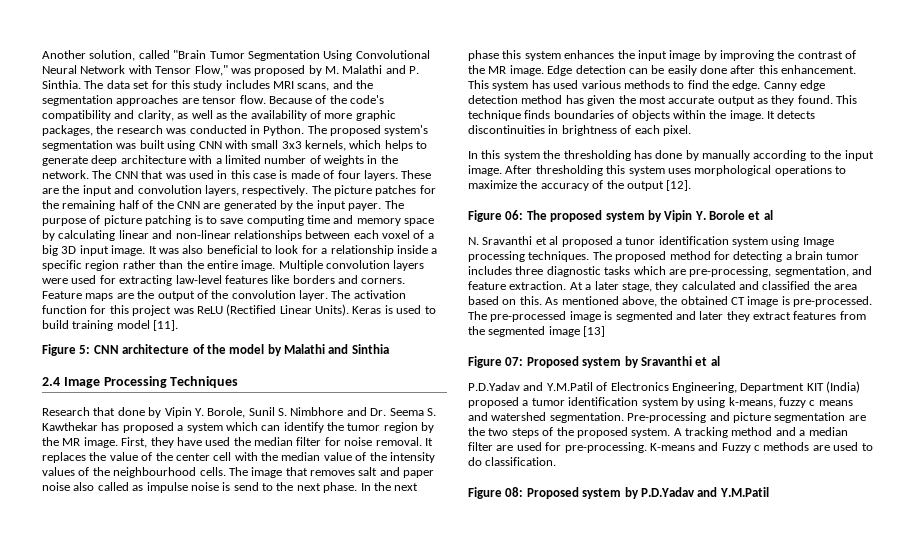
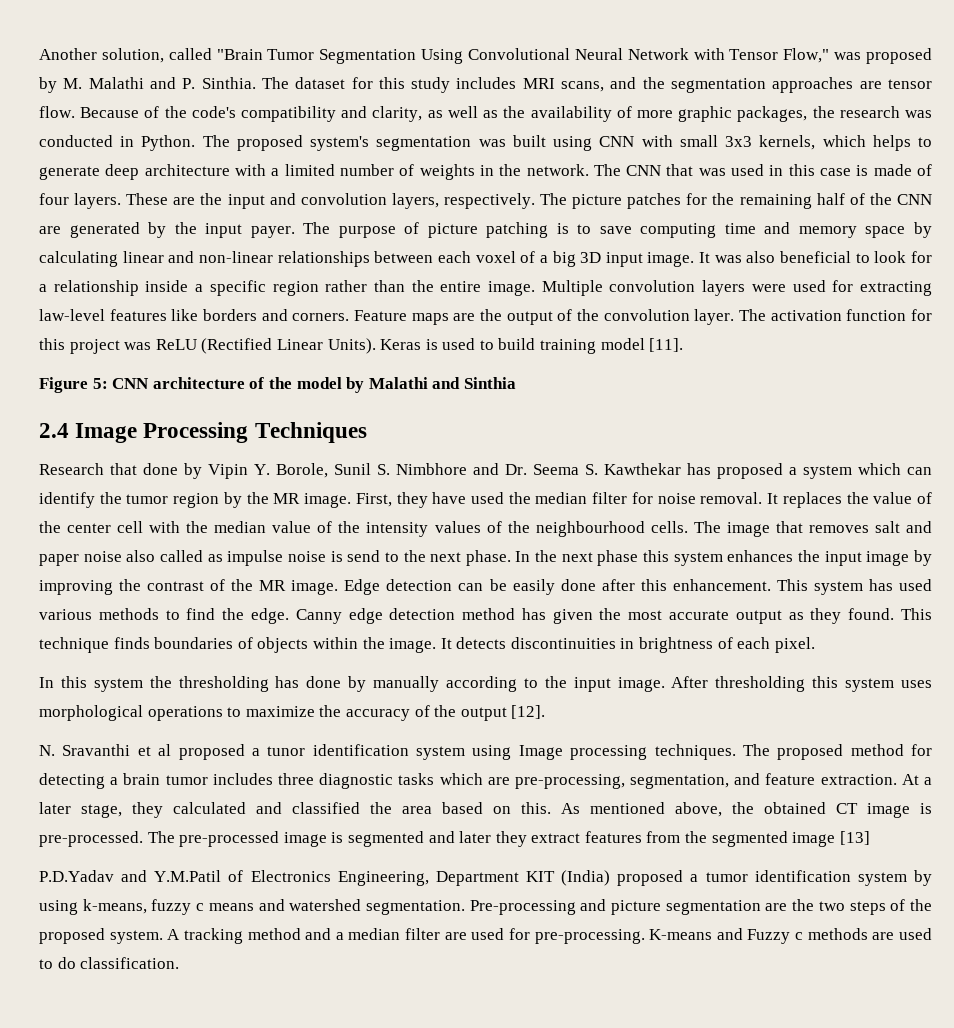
- The data set for this study includes MRI scans, and the segmentation approaches are tensor flow.
+ The dataset for this study includes MRI scans, and the segmentation approaches are tensor flow.
- Figure 06: The proposed system by Vipin Y. Borole et al
- Figure 07: Proposed system by Sravanthi et al
- Figure 08: Proposed system by P.D.Yadav and Y.M.Patil

